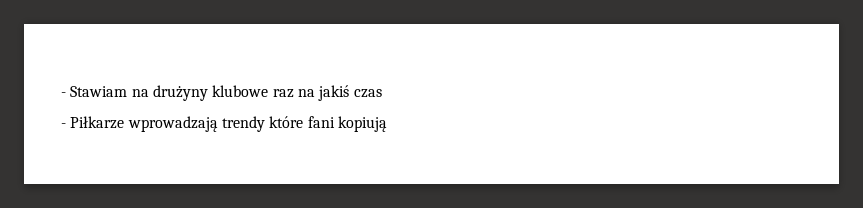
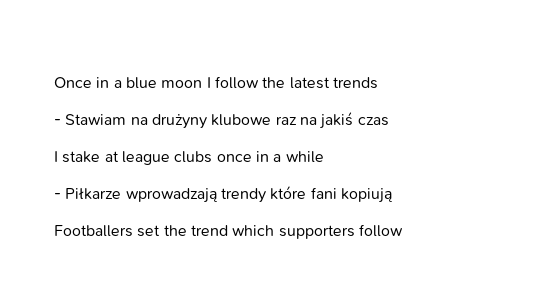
+ Once in a blue moon I follow the latest trends
+ I stake at league clubs once in a while
+ Footballers set the trend which supporters follow

